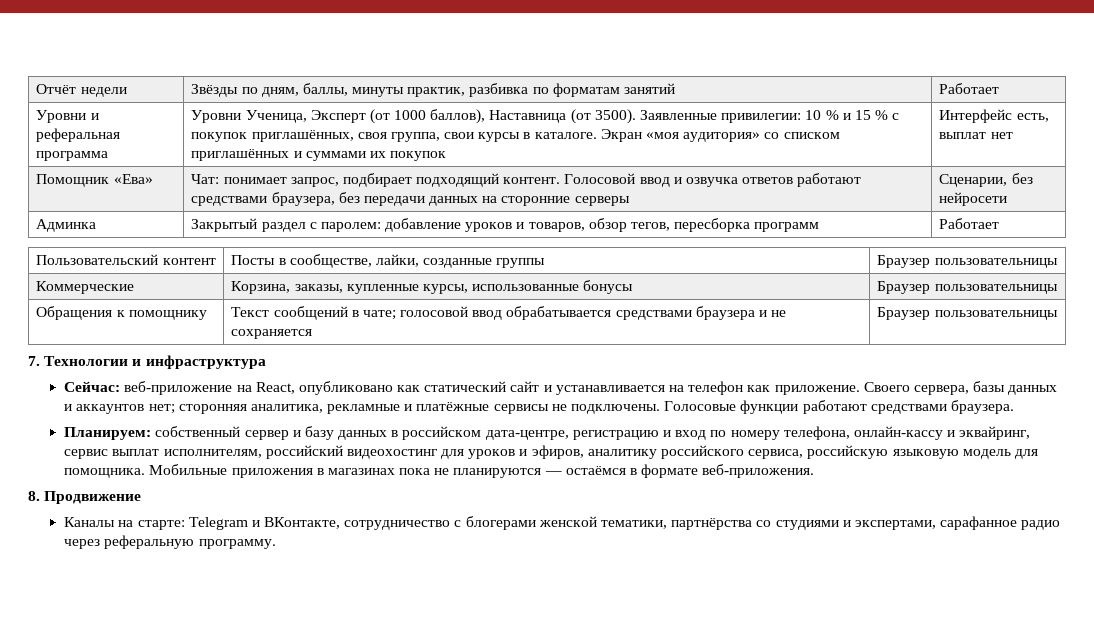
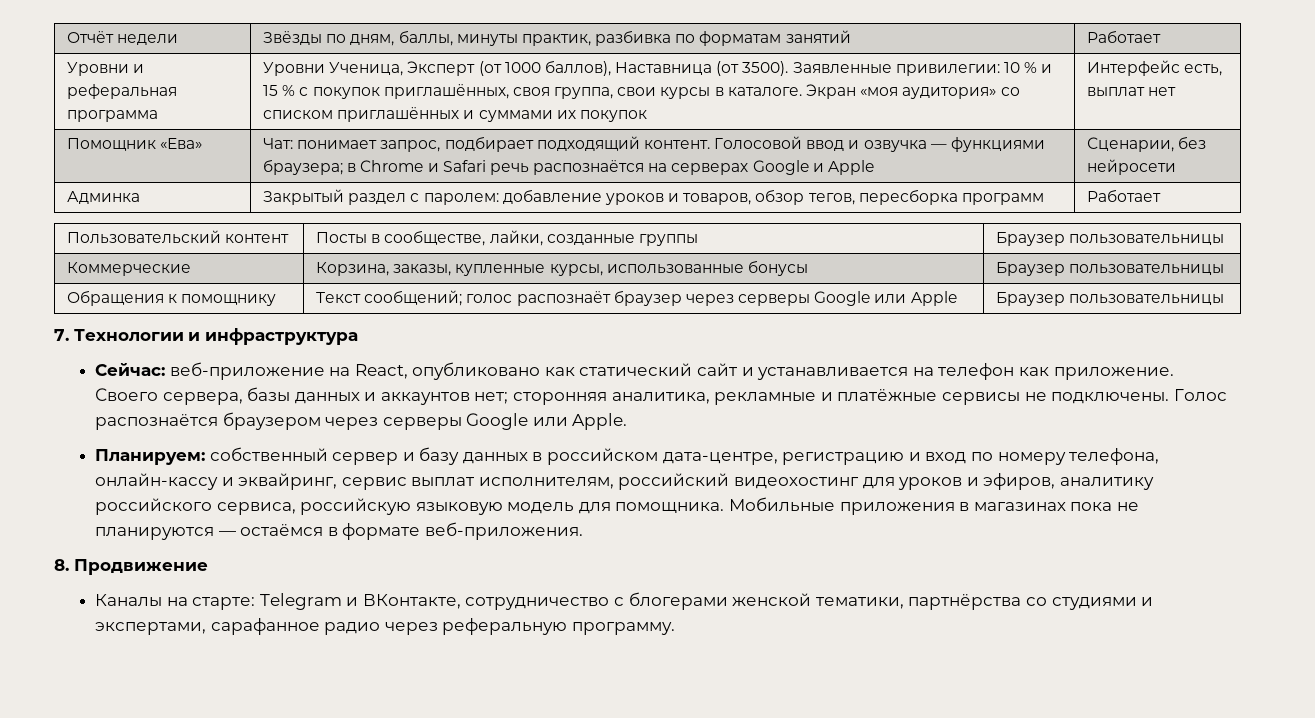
- Помощник «Ева» | Чат: понимает запрос, подбирает подходящий контент. Голосовой ввод и озвучка ответов работают средствами браузера, без передачи данных на сторонние серверы | Сценарии, без нейросети
+ Помощник «Ева» | Чат: понимает запрос, подбирает подходящий контент. Голосовой ввод и озвучка — функциями браузера; в Chrome и Safari речь распознаётся на серверах Google и Apple | Сценарии, без нейросети
- Обращения к помощнику | Текст сообщений в чате; голосовой ввод обрабатывается средствами браузера и не сохраняется | Браузер пользовательницы
+ Обращения к помощнику | Текст сообщений; голос распознаёт браузер через серверы Google или Apple | Браузер пользовательницы
- Голосовые функции работают средствами браузера.
+ Голос распознаётся браузером через серверы Google или Apple.

